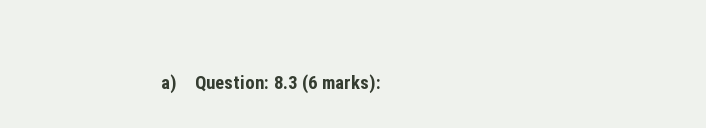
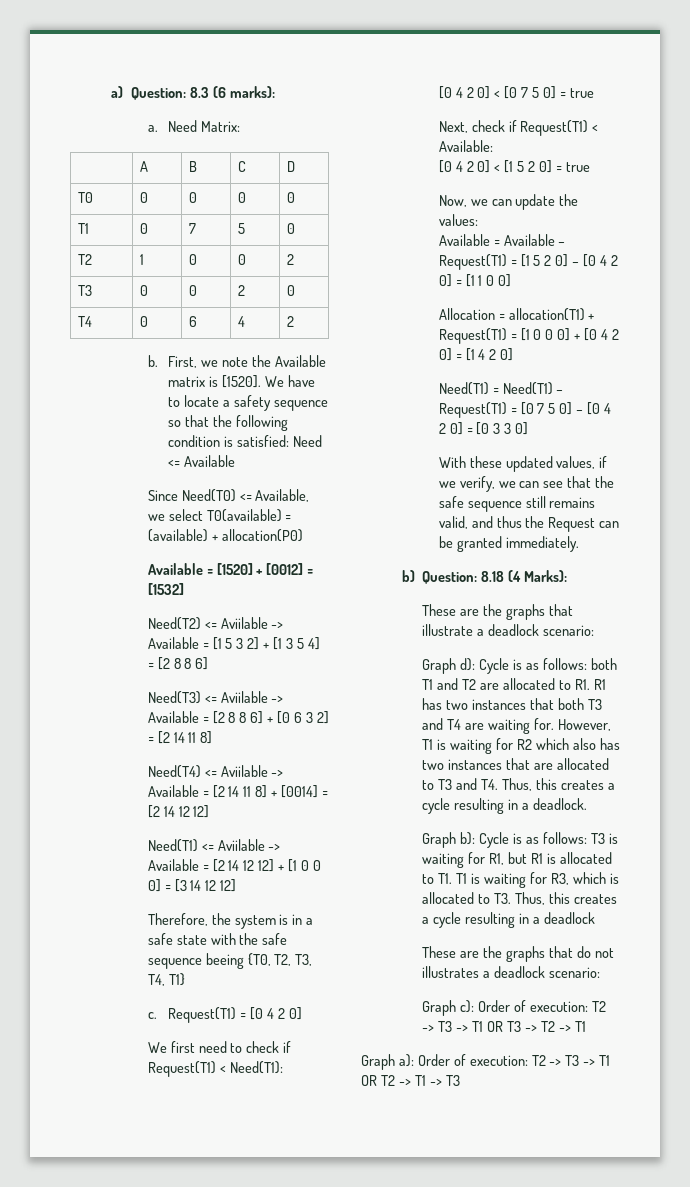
+ a. Need Matrix:
+ | A | B | C | D
+ T0 | 0 | 0 | 0 | 0
+ T1 | 0 | 7 | 5 | 0
+ T2 | 1 | 0 | 0 | 2
+ T3 | 0 | 0 | 2 | 0
+ T4 | 0 | 6 | 4 | 2
+ b. First, we note the Available matrix is [1520]. We have to locate a safety sequence so that the following condition is satisfied: Need <= Available
+ Since Need(T0) <= Available, we select T0(available) = (available) + allocation(P0)
+ Available = [1520] + [0012] = [1532]
+ Need(T2) <= Aviilable -> Available = [1 5 3 2] + [1 3 5 4] = [2 8 8 6]
+ Need(T3) <= Aviilable -> Available = [2 8 8 6] + [0 6 3 2] = [2 14 11 8]
+ Need(T4) <= Aviilable -> Available = [2 14 11 8] + [0014] = [2 14 12 12]
+ Need(T1) <= Aviilable -> Available = [2 14 12 12] + [1 0 0 0] = [3 14 12 12]
+ Therefore, the system is in a safe state with the safe sequence beeing {T0, T2, T3, T4, T1}
+ c. Request(T1) = [0 4 2 0]
+ We first need to check if Request(T1) < Need(T1):
+ [0 4 2 0] < [0 7 5 0] = true
+ Next, check if Request(T1) < Available:
+ [0 4 2 0] < [1 5 2 0] = true
+ Now, we can update the values:
+ Available = Available – Request(T1) = [1 5 2 0] – [0 4 2 0] = [1 1 0 0]
+ Allocation = allocation(T1) + Request(T1) = [1 0 0 0] + [0 4 2 0] = [1 4 2 0]
+ Need(T1) = Need(T1) – Request(T1) = [0 7 5 0] – [0 4 2 0] = [0 3 3 0]
+ With these updated values, if we verify, we can see that the safe sequence still remains valid, and thus the Request can be granted immediately.
+ b) Question: 8.18 (4 Marks):
+ These are the graphs that illustrate a deadlock scenario:
+ Graph d): Cycle is as follows: both T1 and T2 are allocated to R1. R1 has two instances that both T3 and T4 are waiting for. However, T1 is waiting for R2 which also has two instances that are allocated to T3 and T4. Thus, this creates a cycle resulting in a deadlock.
+ Graph b): Cycle is as follows: T3 is waiting for R1, but R1 is allocated to T1. T1 is waiting for R3, which is allocated to T3. Thus, this creates a cycle resulting in a deadlock
+ These are the graphs that do not illustrates a deadlock scenario:
+ Graph c): Order of execution: T2 -> T3 -> T1 OR T3 -> T2 -> T1
+ Graph a): Order of execution: T2 -> T3 -> T1 OR T2 -> T1 -> T3

